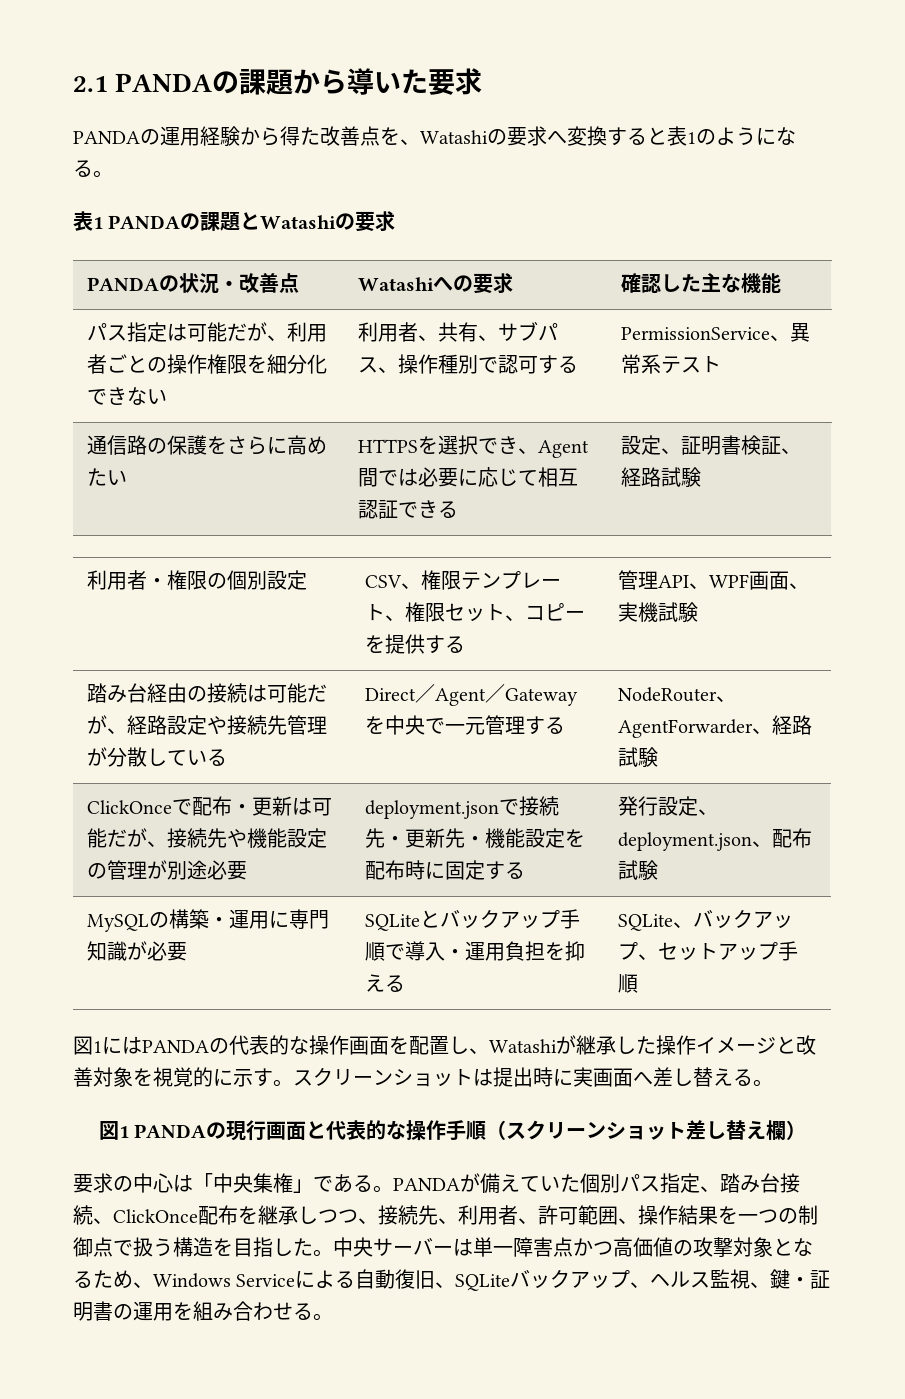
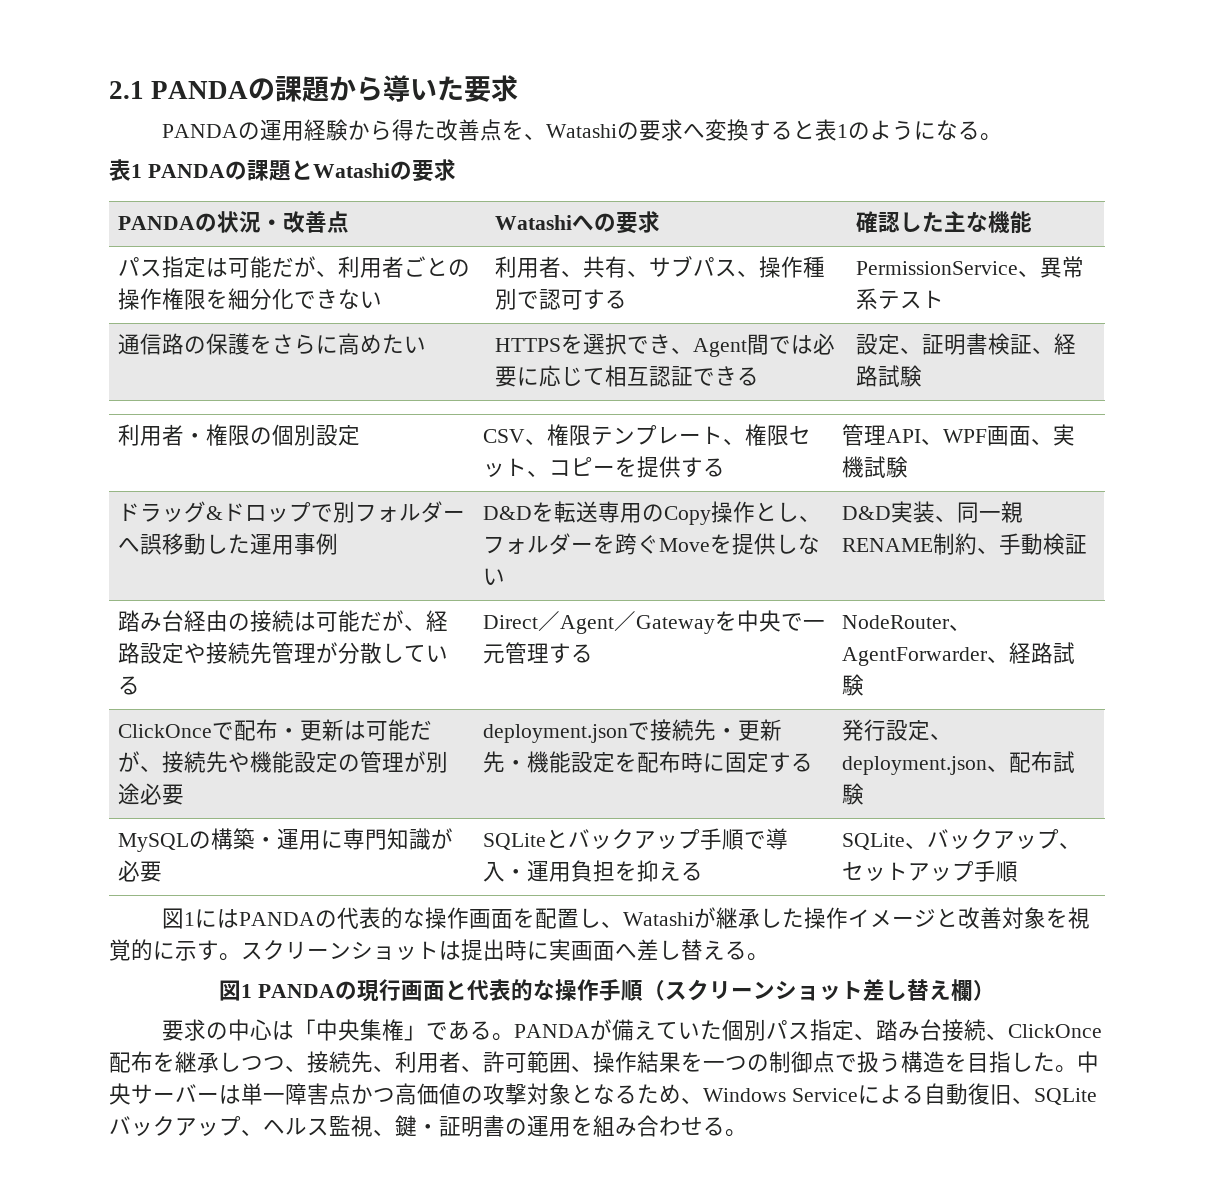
+ ドラッグ&ドロップで別フォルダーへ誤移動した運用事例 | D&Dを転送専用のCopy操作とし、フォルダーを跨ぐMoveを提供しない | D&D実装、同一親RENAME制約、手動検証

